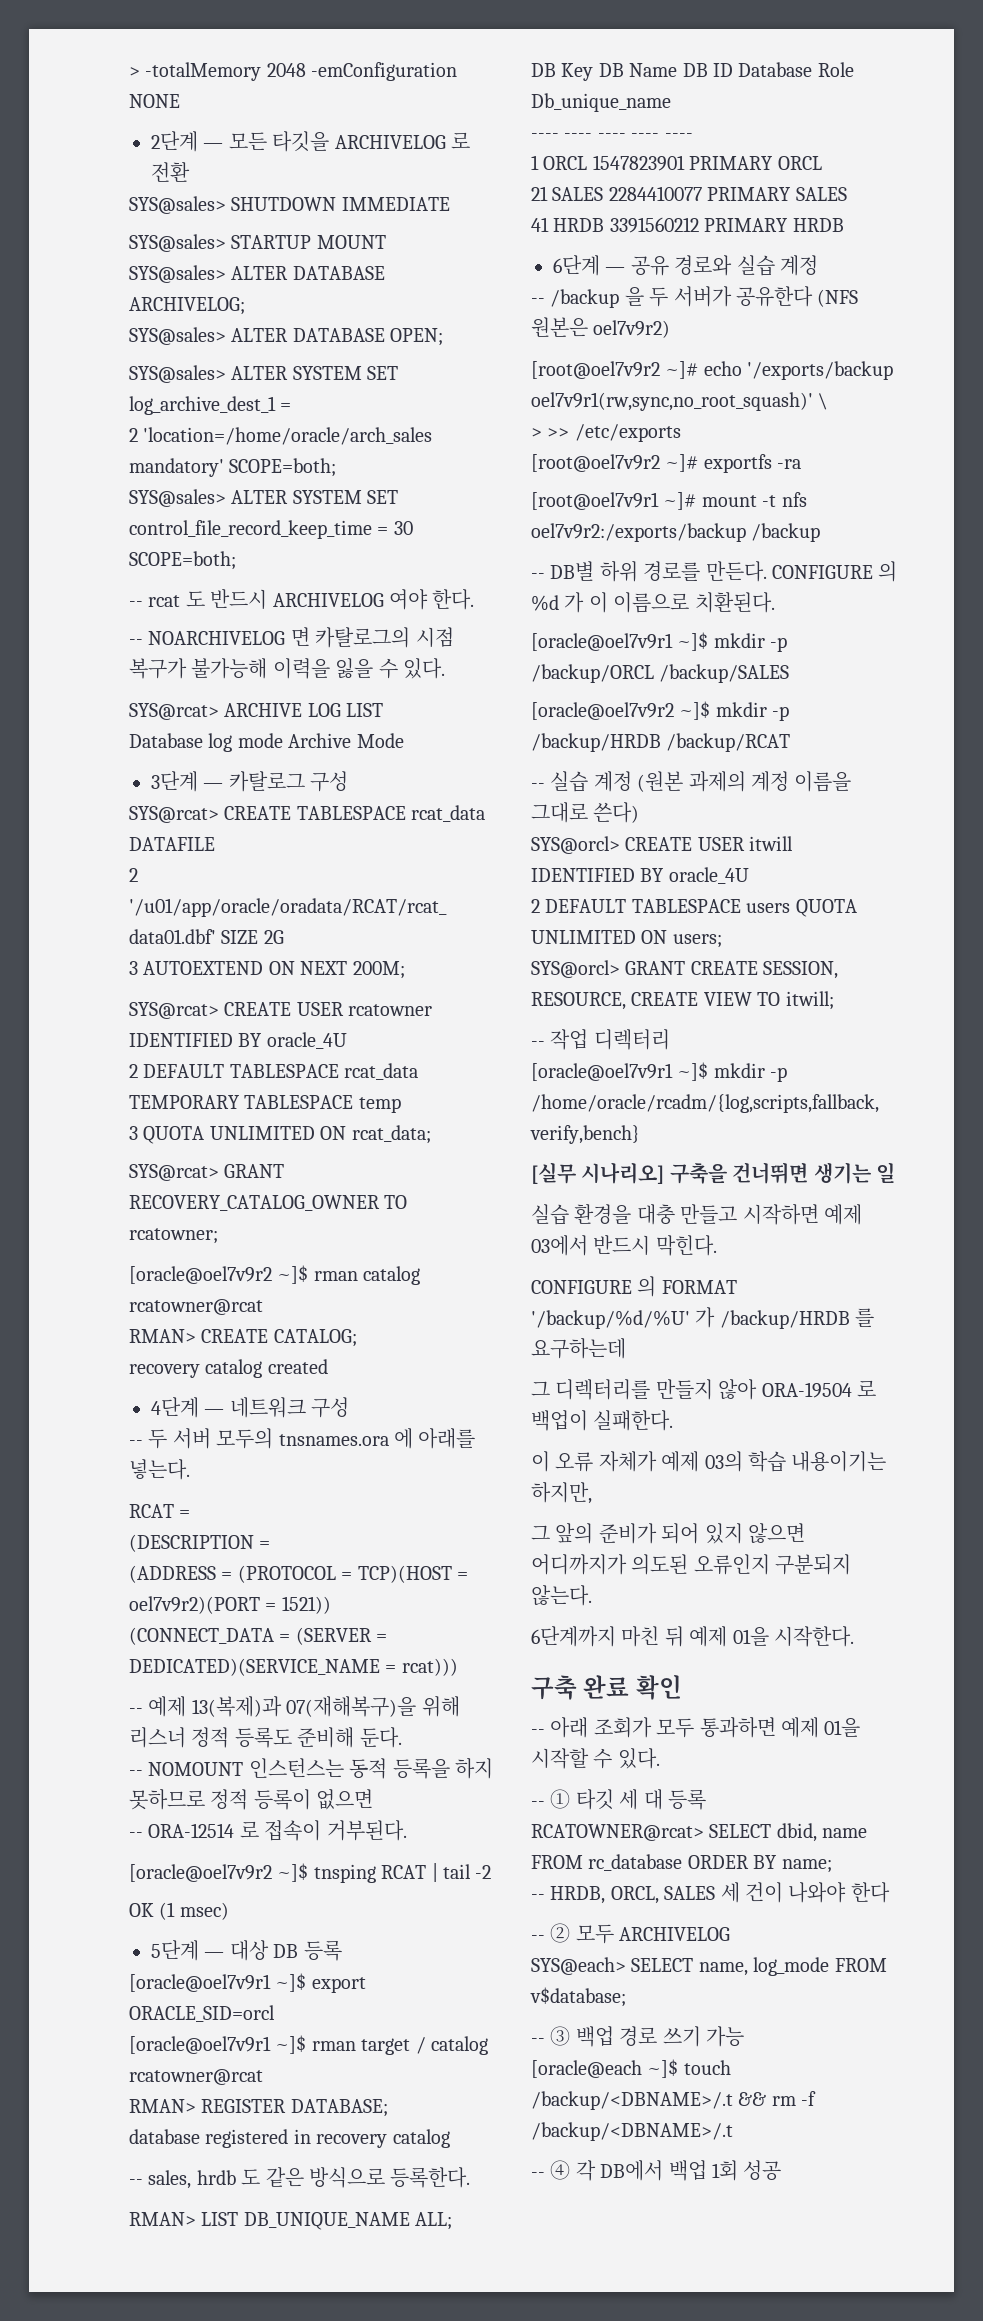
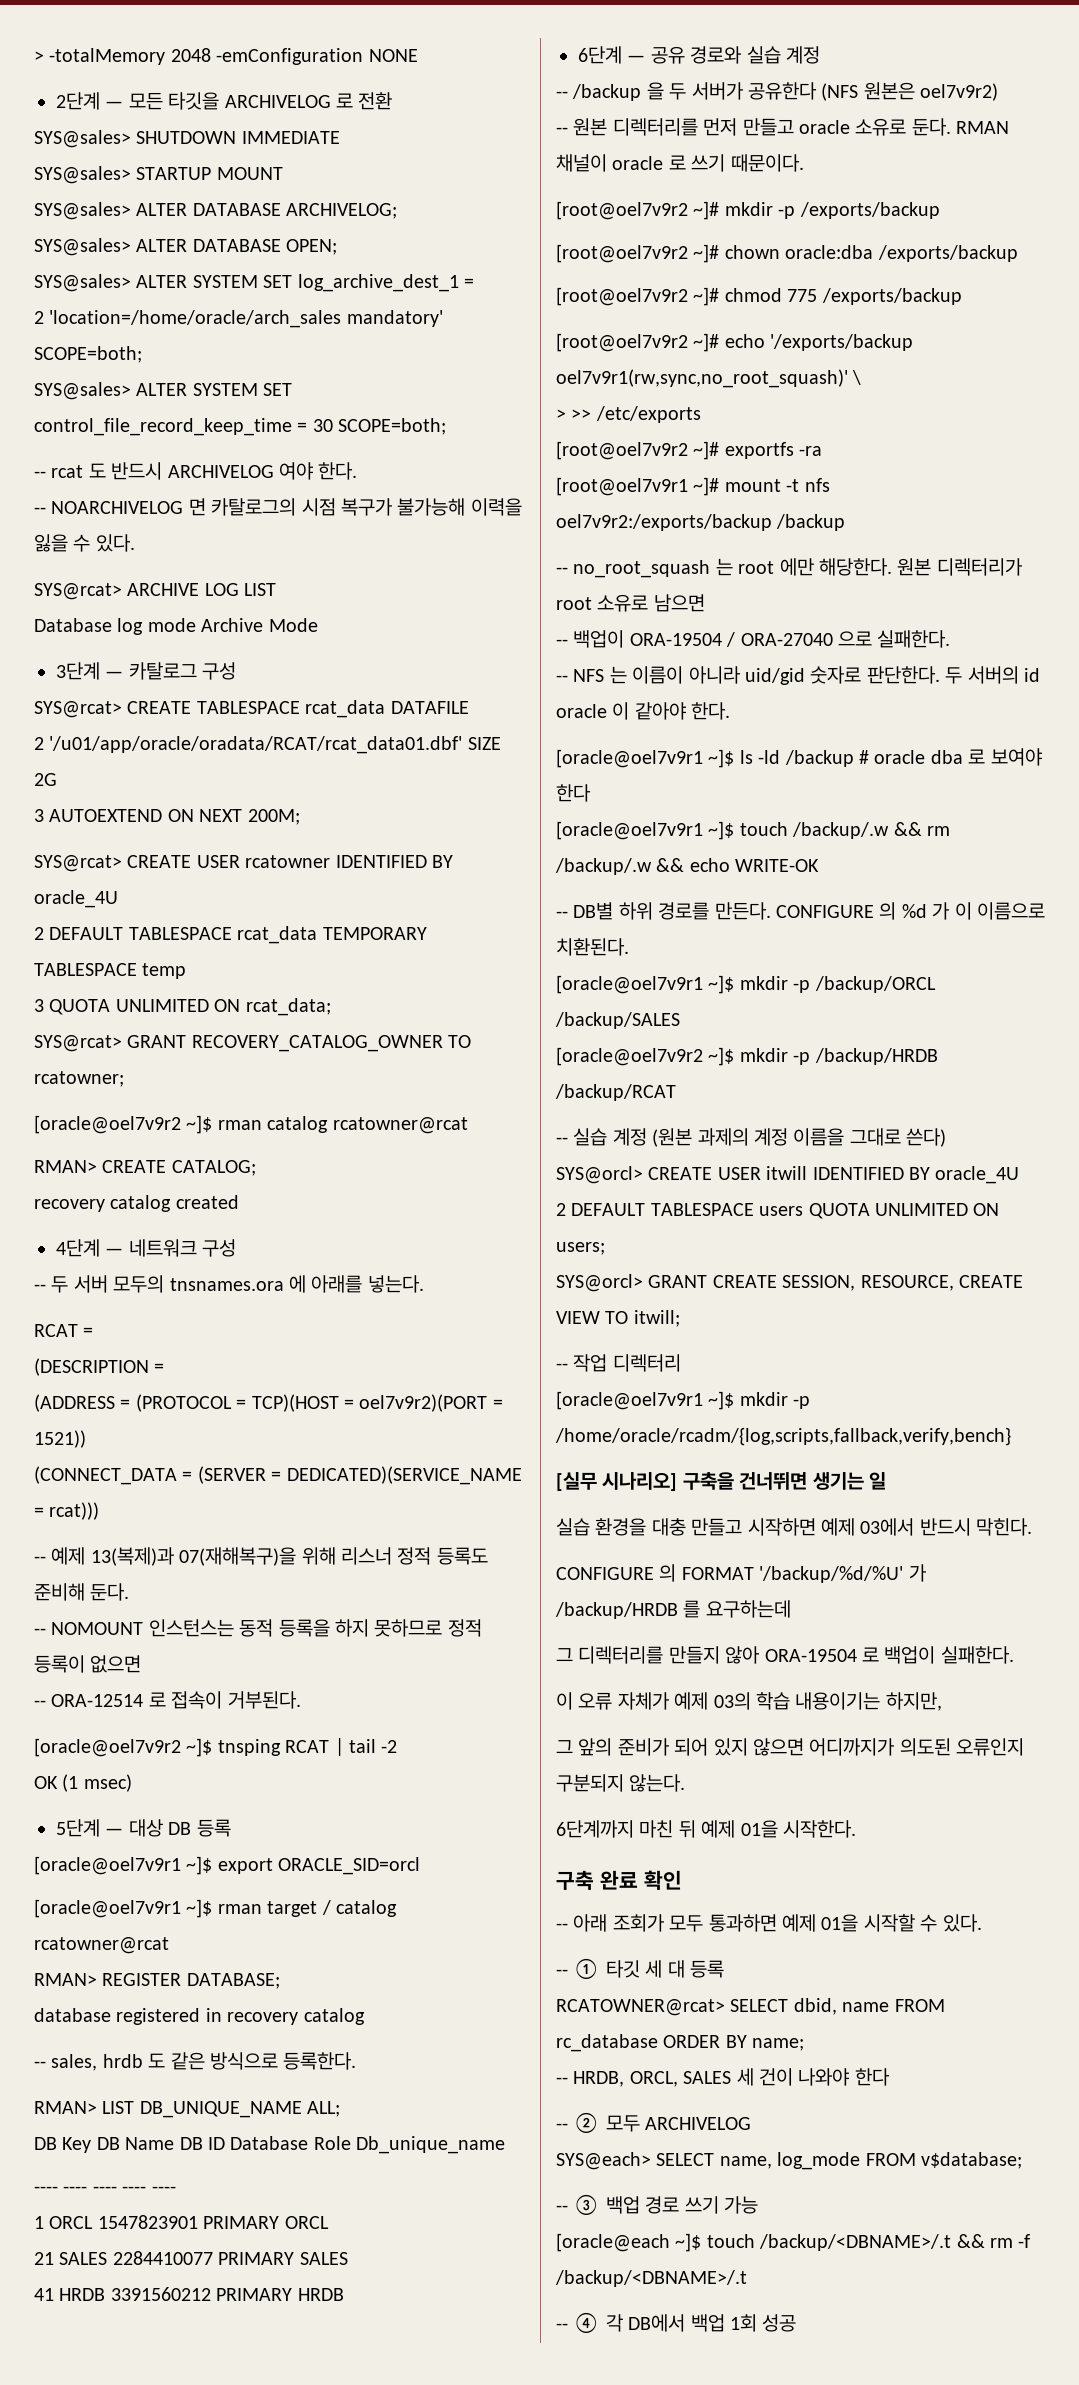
+ -- 원본 디렉터리를 먼저 만들고 oracle 소유로 둔다. RMAN 채널이 oracle 로 쓰기 때문이다.
+ [root@oel7v9r2 ~]# mkdir -p /exports/backup
+ [root@oel7v9r2 ~]# chown oracle:dba /exports/backup
+ [root@oel7v9r2 ~]# chmod 775 /exports/backup
+ -- no_root_squash 는 root 에만 해당한다. 원본 디렉터리가 root 소유로 남으면
+ -- 백업이 ORA-19504 / ORA-27040 으로 실패한다.
+ -- NFS 는 이름이 아니라 uid/gid 숫자로 판단한다. 두 서버의 id oracle 이 같아야 한다.
+ [oracle@oel7v9r1 ~]$ ls -ld /backup # oracle dba 로 보여야 한다
+ [oracle@oel7v9r1 ~]$ touch /backup/.w && rm /backup/.w && echo WRITE-OK

